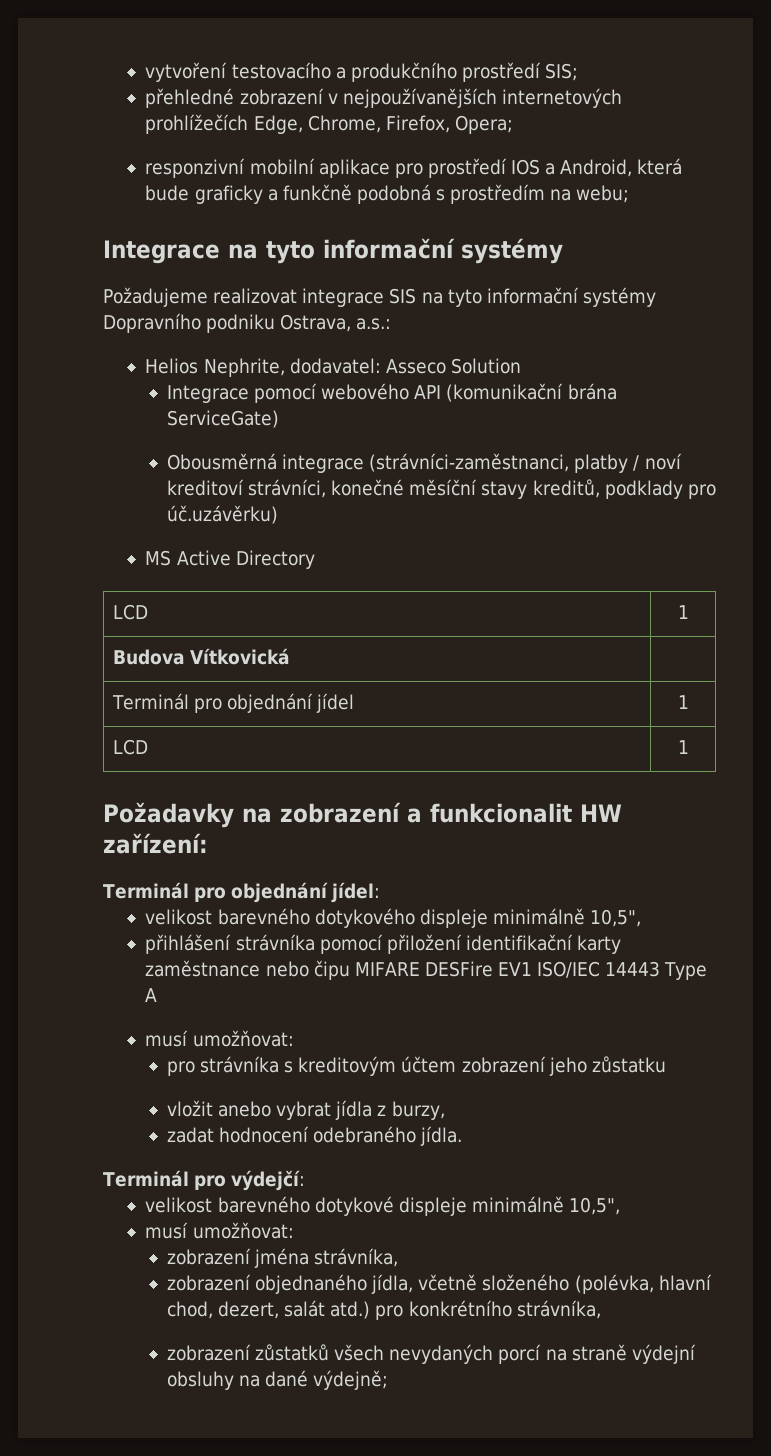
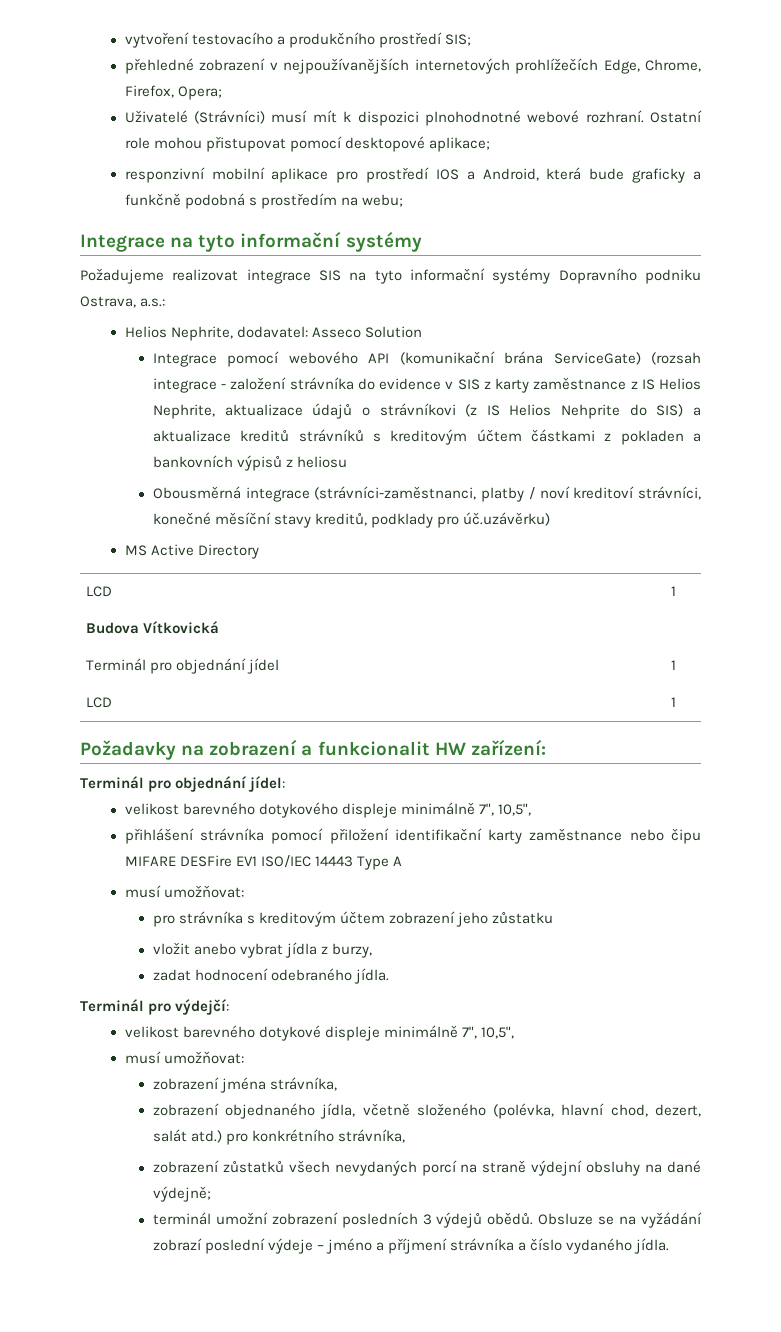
+ Uživatelé (Strávníci) musí mít k dispozici plnohodnotné webové rozhraní. Ostatní role mohou přistupovat pomocí desktopové aplikace;
- Integrace pomocí webového API (komunikační brána ServiceGate)
+ Integrace pomocí webového API (komunikační brána ServiceGate) (rozsah integrace - založení strávníka do evidence v SIS z karty zaměstnance z IS Helios Nephrite, aktualizace údajů o strávníkovi (z IS Helios Nehprite do SIS) a aktualizace kreditů strávníků s kreditovým účtem částkami z pokladen a bankovních výpisů z heliosu
- velikost barevného dotykového displeje minimálně 10,5",
+ velikost barevného dotykového displeje minimálně 7", 10,5",
- velikost barevného dotykové displeje minimálně 10,5",
+ velikost barevného dotykové displeje minimálně 7", 10,5",
+ terminál umožní zobrazení posledních 3 výdejů obědů. Obsluze se na vyžádání zobrazí poslední výdeje – jméno a příjmení strávníka a číslo vydaného jídla.

